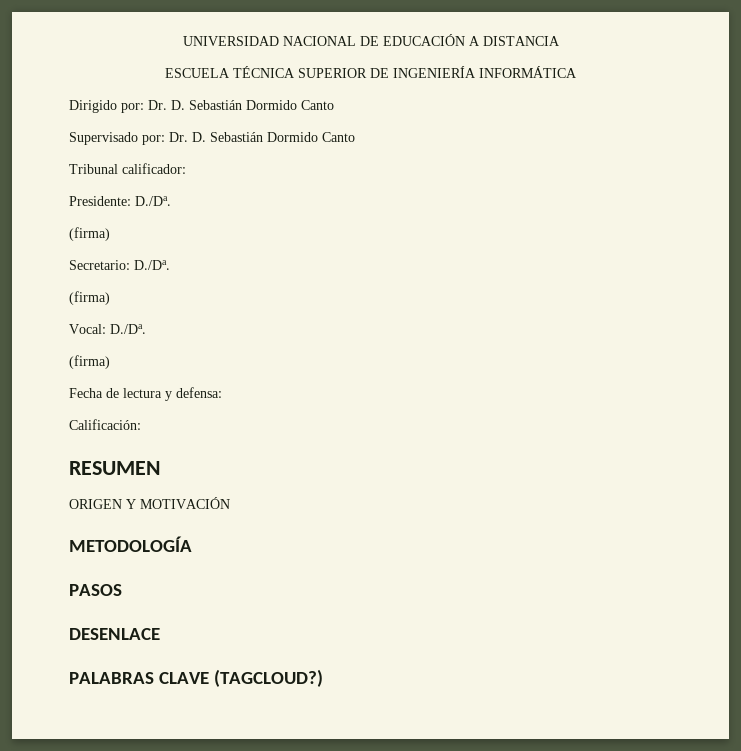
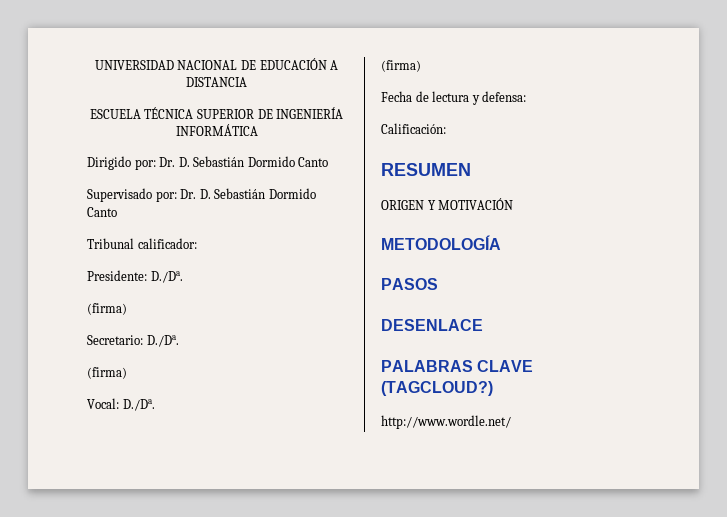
+ http://www.wordle.net/

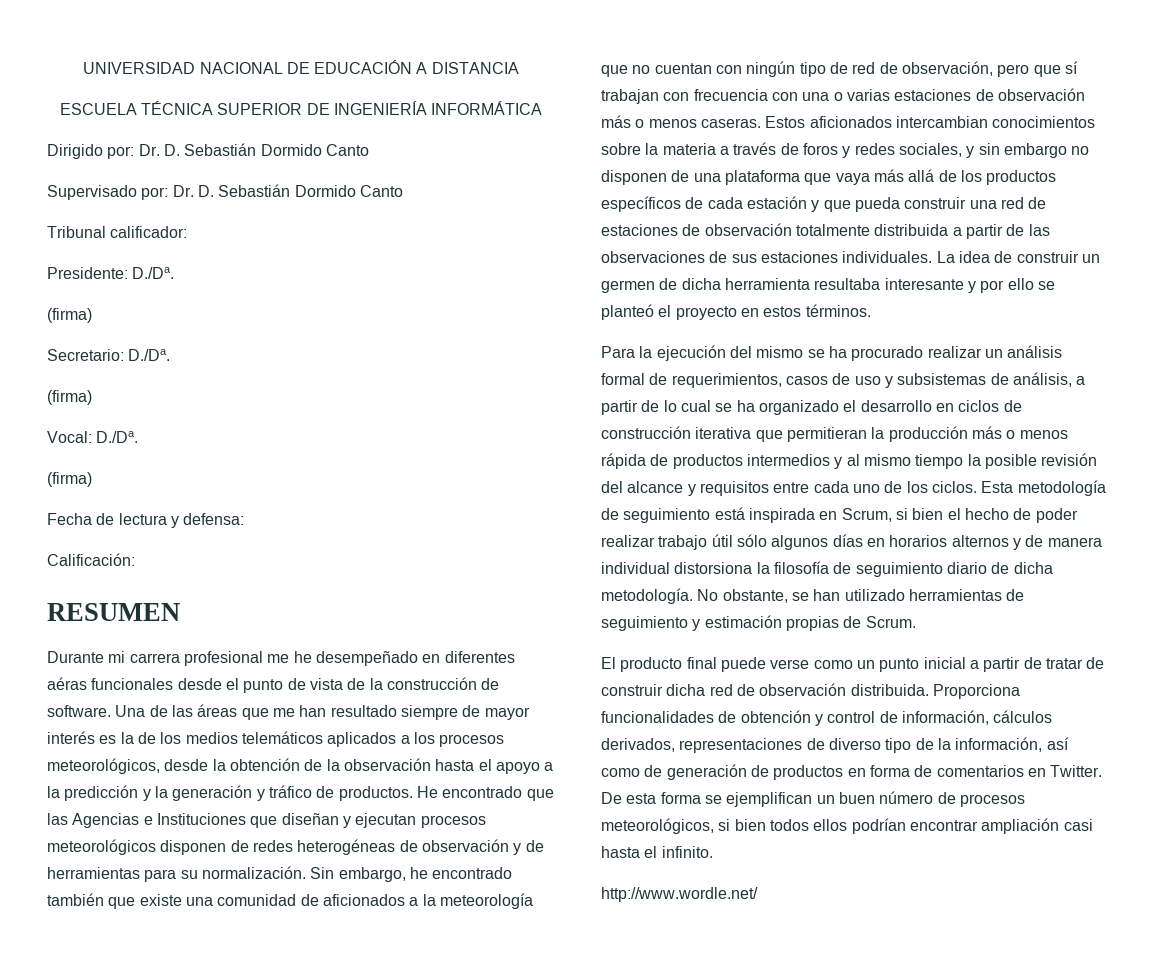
- ORIGEN Y MOTIVACIÓN
- METODOLOGÍA
- PASOS
- DESENLACE
- PALABRAS CLAVE (TAGCLOUD?)
+ Durante mi carrera profesional me he desempeñado en diferentes aéras funcionales desde el punto de vista de la construcción de software. Una de las áreas que me han resultado siempre de mayor interés es la de los medios telemáticos aplicados a los procesos meteorológicos, desde la obtención de la observación hasta el apoyo a la predicción y la generación y tráfico de productos. He encontrado que las Agencias e Instituciones que diseñan y ejecutan procesos meteorológicos disponen de redes heterogéneas de observación y de herramientas para su normalización. Sin embargo, he encontrado también que existe una comunidad de aficionados a la meteorología que no cuentan con ningún tipo de red de observación, pero que sí trabajan con frecuencia con una o varias estaciones de observación más o menos caseras. Estos aficionados intercambian conocimientos sobre la materia a través de foros y redes sociales, y sin embargo no disponen de una plataforma que vaya más allá de los productos específicos de cada estación y que pueda construir una red de estaciones de observación totalmente distribuida a partir de las observaciones de sus estaciones individuales. La idea de construir un germen de dicha herramienta resultaba interesante y por ello se planteó el proyecto en estos términos.
+ Para la ejecución del mismo se ha procurado realizar un análisis formal de requerimientos, casos de uso y subsistemas de análisis, a partir de lo cual se ha organizado el desarrollo en ciclos de construcción iterativa que permitieran la producción más o menos rápida de productos intermedios y al mismo tiempo la posible revisión del alcance y requisitos entre cada uno de los ciclos. Esta metodología de seguimiento está inspirada en Scrum, si bien el hecho de poder realizar trabajo útil sólo algunos días en horarios alternos y de manera individual distorsiona la filosofía de seguimiento diario de dicha metodología. No obstante, se han utilizado herramientas de seguimiento y estimación propias de Scrum.
+ El producto final puede verse como un punto inicial a partir de tratar de construir dicha red de observación distribuida. Proporciona funcionalidades de obtención y control de información, cálculos derivados, representaciones de diverso tipo de la información, así como de generación de productos en forma de comentarios en Twitter. De esta forma se ejemplifican un buen número de procesos meteorológicos, si bien todos ellos podrían encontrar ampliación casi hasta el infinito.

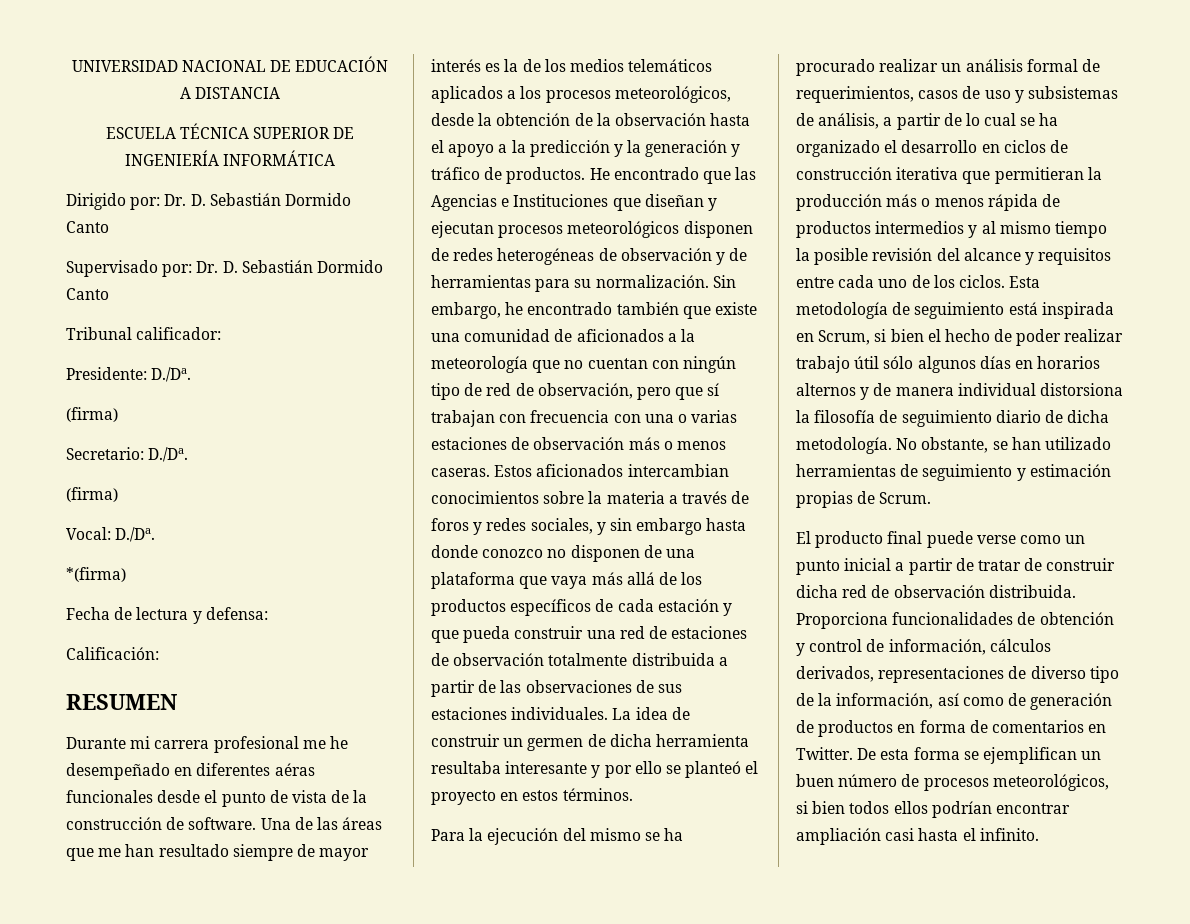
  Vocal: D./Da.
- (firma)
+ *(firma)
- Estos aficionados intercambian conocimientos sobre la materia a través de foros y redes sociales, y sin embargo no disponen de una plataforma que vaya más allá de los productos específicos de cada estación y que pueda construir una red de estaciones de observación totalmente distribuida a partir de las observaciones de sus estaciones individuales.
+ Estos aficionados intercambian conocimientos sobre la materia a través de foros y redes sociales, y sin embargo hasta donde conozco no disponen de una plataforma que vaya más allá de los productos específicos de cada estación y que pueda construir una red de estaciones de observación totalmente distribuida a partir de las observaciones de sus estaciones individuales.
- http://www.wordle.net/

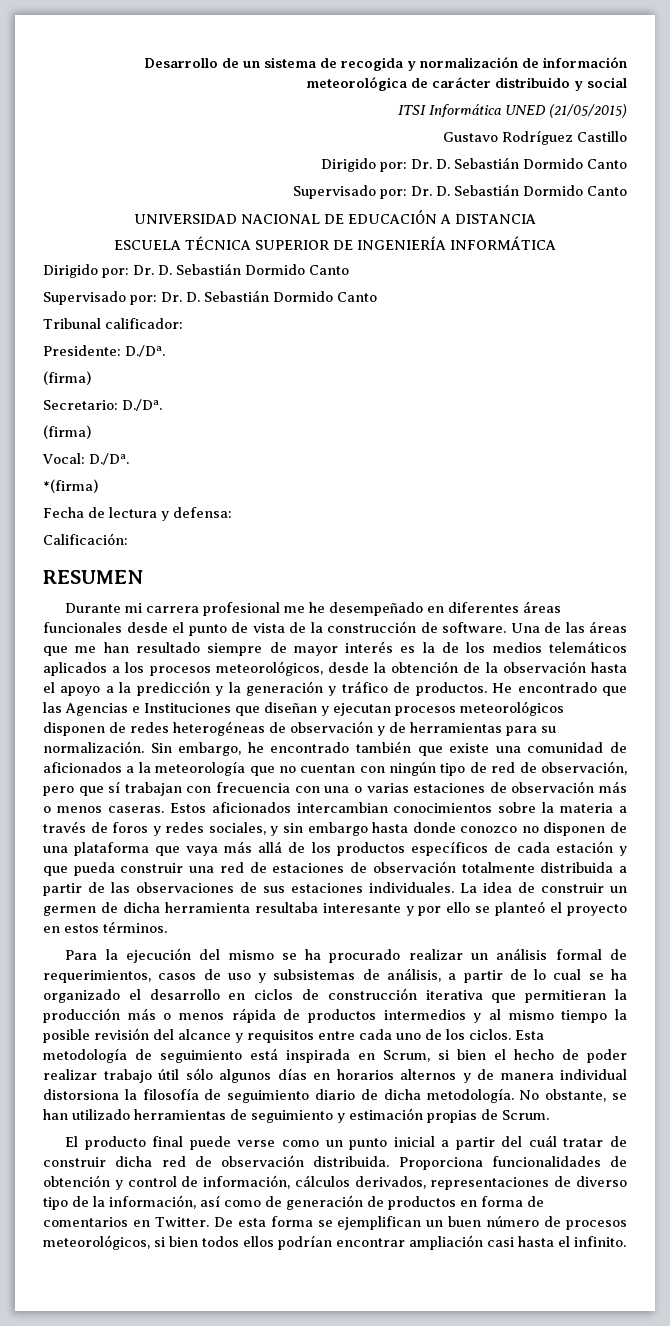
+ Desarrollo de un sistema de recogida y normalización de información meteorológica de carácter distribuido y social
+ ITSI Informática UNED (21/05/2015)
+ Gustavo Rodríguez Castillo
+ Dirigido por: Dr. D. Sebastián Dormido Canto
+ Supervisado por: Dr. D. Sebastián Dormido Canto
- Durante mi carrera profesional me he desempeñado en diferentes aéras funcionales desde el punto de vista de la construcción de software.
+ Durante mi carrera profesional me he desempeñado en diferentes áreas funcionales desde el punto de vista de la construcción de software.
- El producto final puede verse como un punto inicial a partir de tratar de construir dicha red de observación distribuida.
+ El producto final puede verse como un punto inicial a partir del cuál tratar de construir dicha red de observación distribuida.

